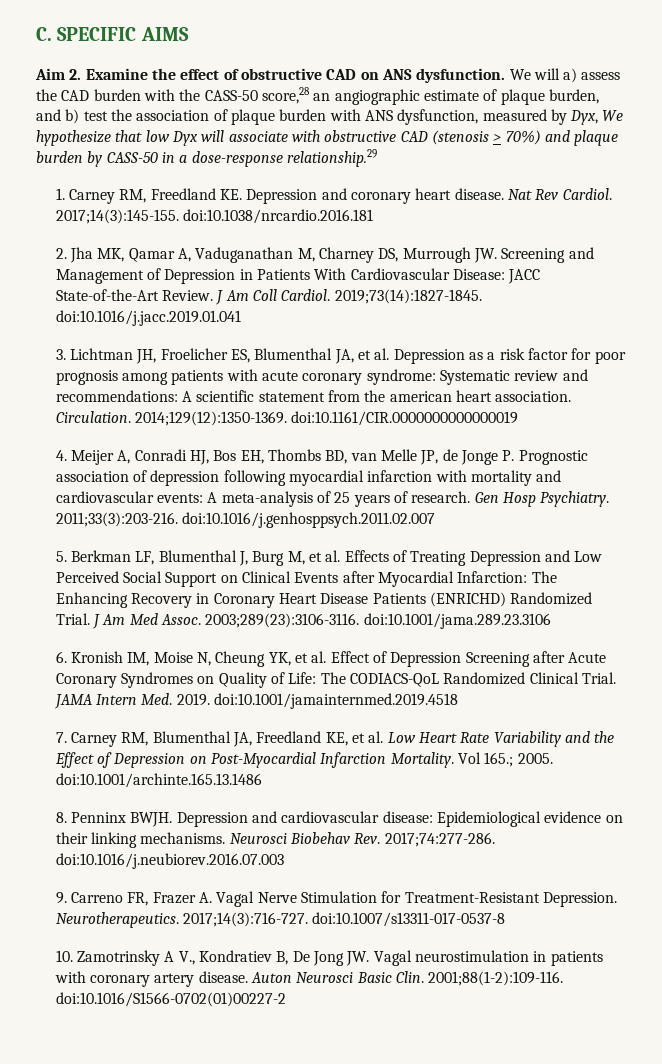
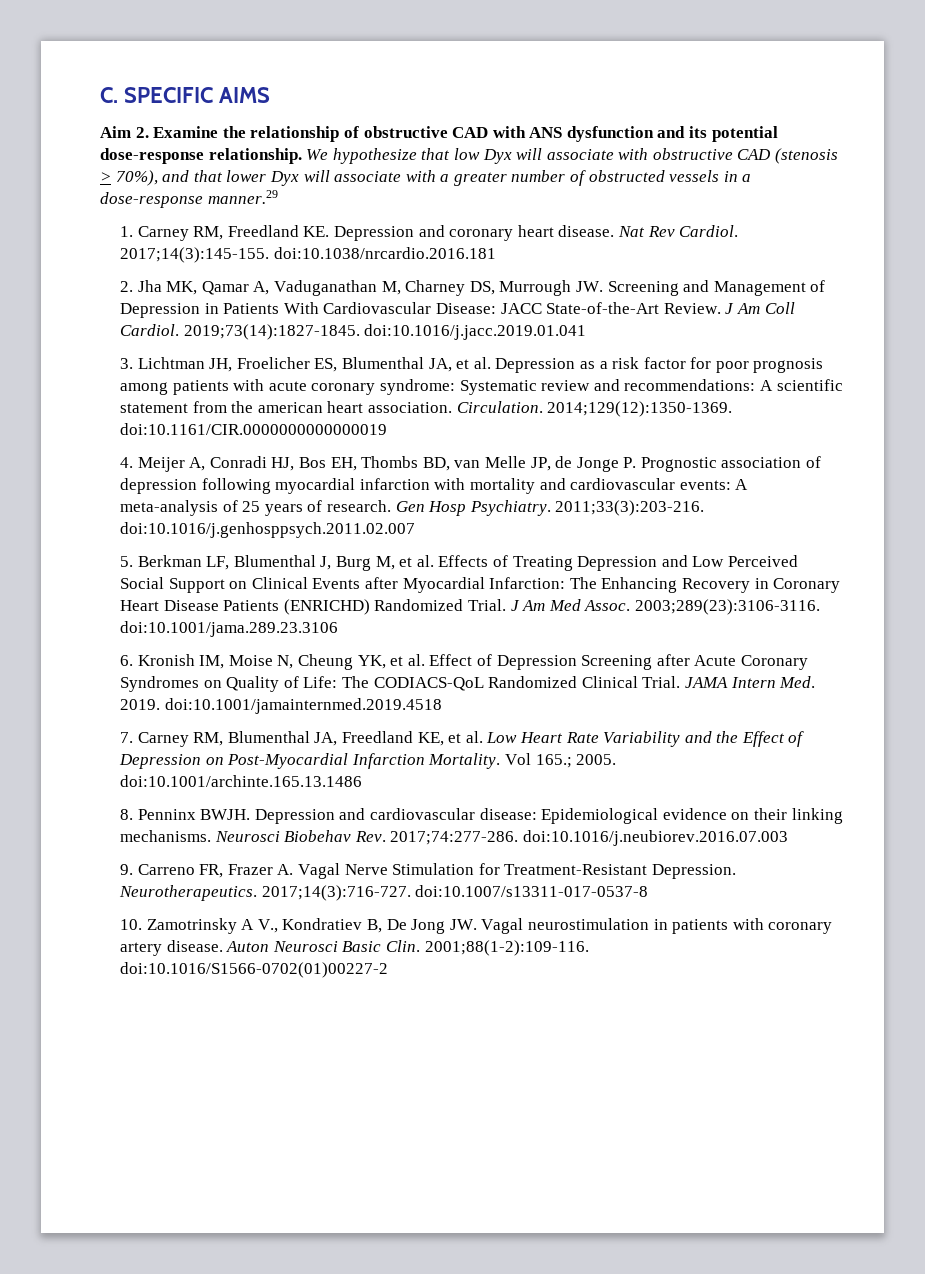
- Aim 2. Examine the effect of obstructive CAD on ANS dysfunction. We will a) assess the CAD burden with the CASS-50 score,28 an angiographic estimate of plaque burden, and b) test the association of plaque burden with ANS dysfunction, measured by Dyx, We hypothesize that low Dyx will associate with obstructive CAD (stenosis > 70%) and plaque burden by CASS-50 in a dose-response relationship.29
+ Aim 2. Examine the relationship of obstructive CAD with ANS dysfunction and its potential dose-response relationship. We hypothesize that low Dyx will associate with obstructive CAD (stenosis > 70%), and that lower Dyx will associate with a greater number of obstructed vessels in a dose-response manner.29

